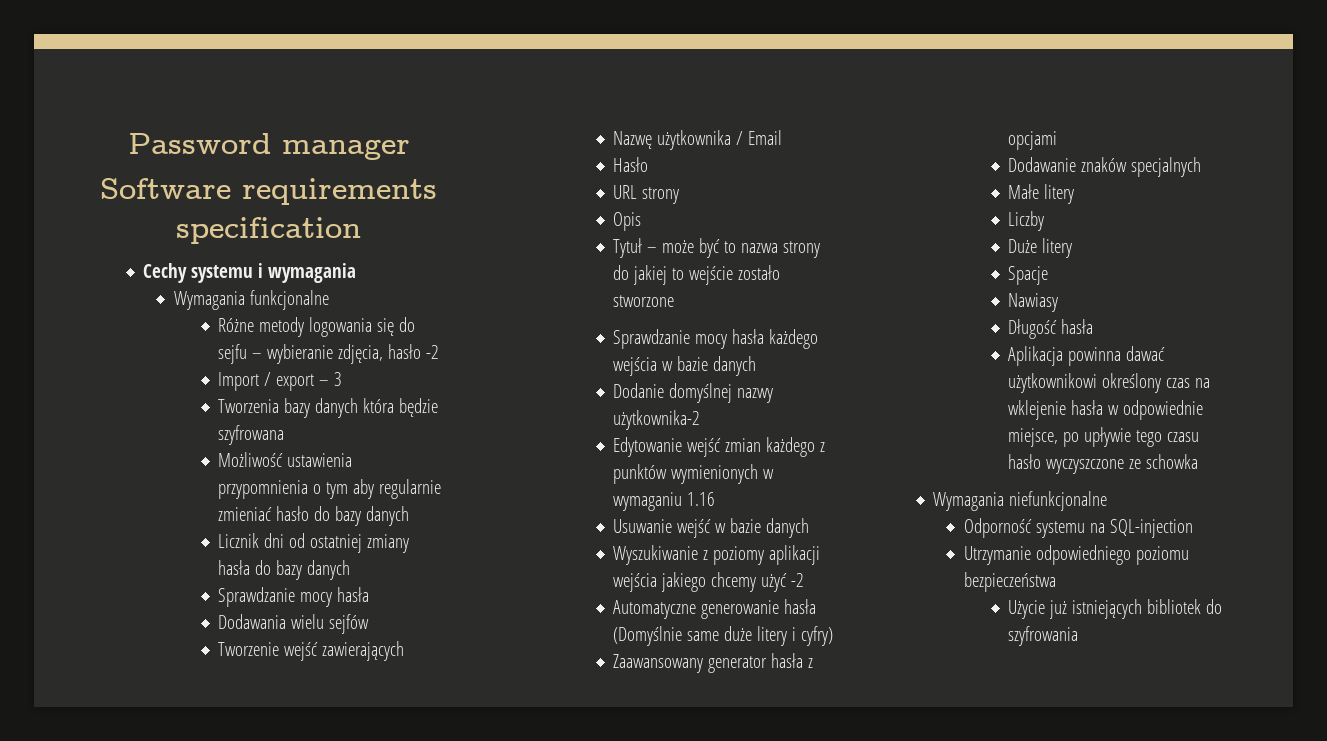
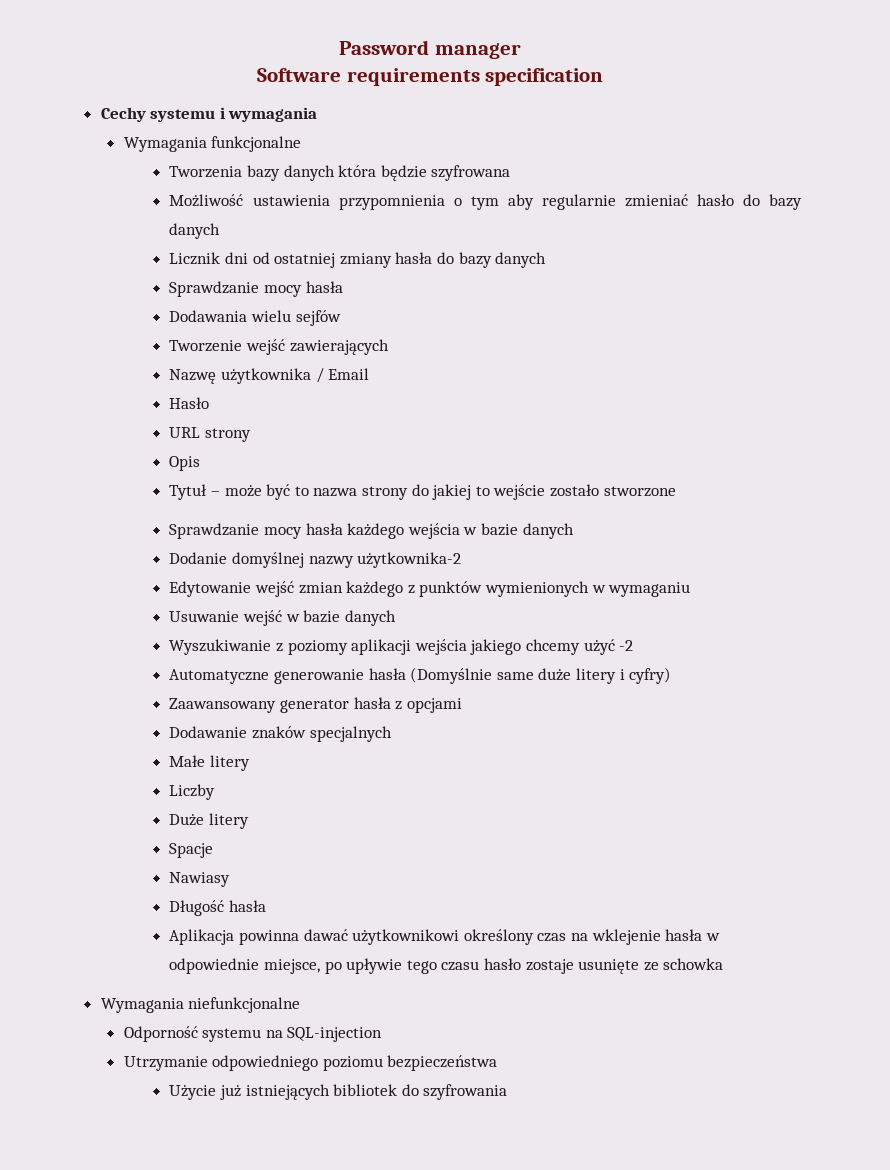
- Różne metody logowania się do sejfu – wybieranie zdjęcia, hasło -2
- Import / export – 3
- Edytowanie wejść zmian każdego z punktów wymienionych w wymaganiu 1.16
+ Edytowanie wejść zmian każdego z punktów wymienionych w wymaganiu
- Aplikacja powinna dawać użytkownikowi określony czas na wklejenie hasła w odpowiednie miejsce, po upływie tego czasu hasło wyczyszczone ze schowka
+ Aplikacja powinna dawać użytkownikowi określony czas na wklejenie hasła w odpowiednie miejsce, po upływie tego czasu hasło zostaje usunięte ze schowka

